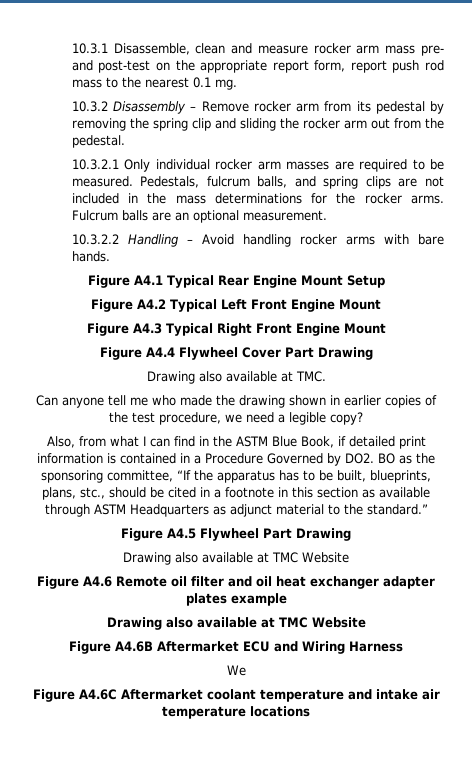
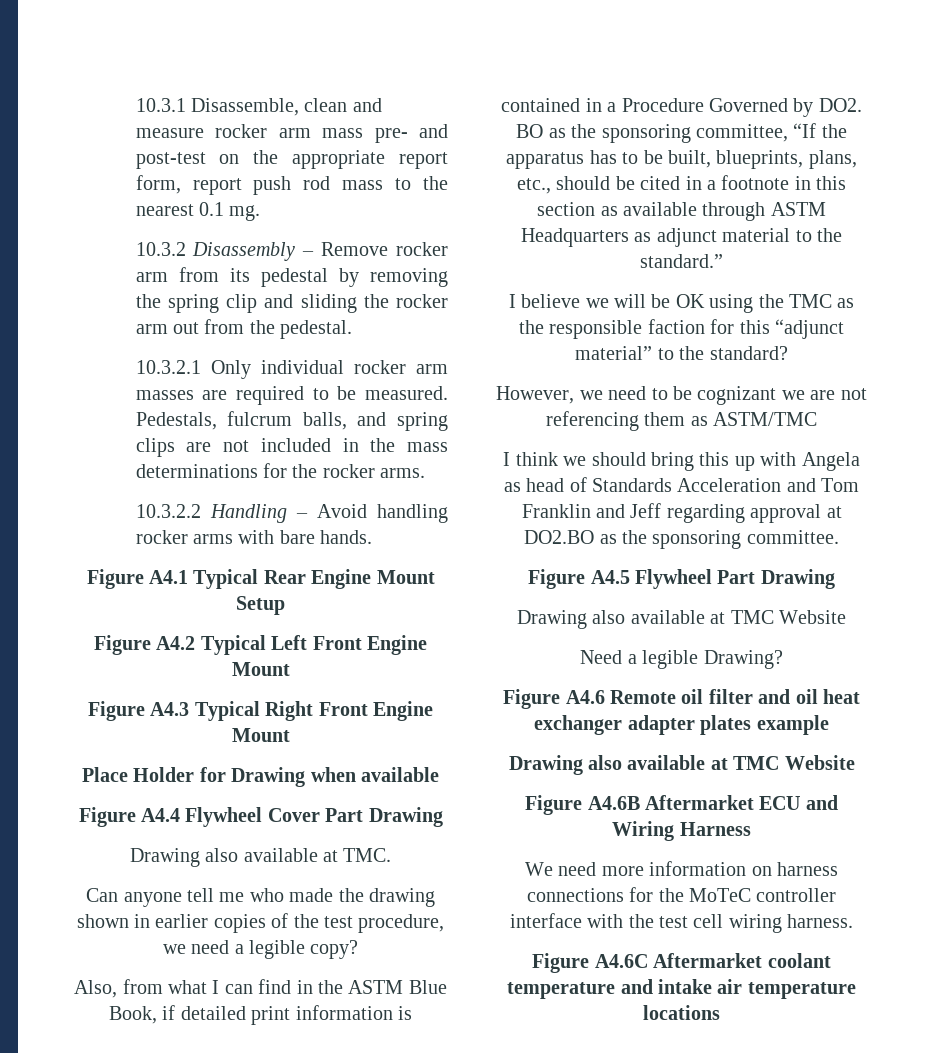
- Fulcrum balls are an optional measurement.
+ Place Holder for Drawing when available
- Also, from what I can find in the ASTM Blue Book, if detailed print information is contained in a Procedure Governed by DO2. BO as the sponsoring committee, “If the apparatus has to be built, blueprints, plans, stc., should be cited in a footnote in this section as available through ASTM Headquarters as adjunct material to the standard.”
+ Also, from what I can find in the ASTM Blue Book, if detailed print information is contained in a Procedure Governed by DO2. BO as the sponsoring committee, “If the apparatus has to be built, blueprints, plans, etc., should be cited in a footnote in this section as available through ASTM Headquarters as adjunct material to the standard.”
+ I believe we will be OK using the TMC as the responsible faction for this “adjunct material” to the standard?
+ However, we need to be cognizant we are not referencing them as ASTM/TMC
+ I think we should bring this up with Angela as head of Standards Acceleration and Tom Franklin and Jeff regarding approval at DO2.BO as the sponsoring committee.
+ Need a legible Drawing?
- We
+ We need more information on harness connections for the MoTeC controller interface with the test cell wiring harness.

